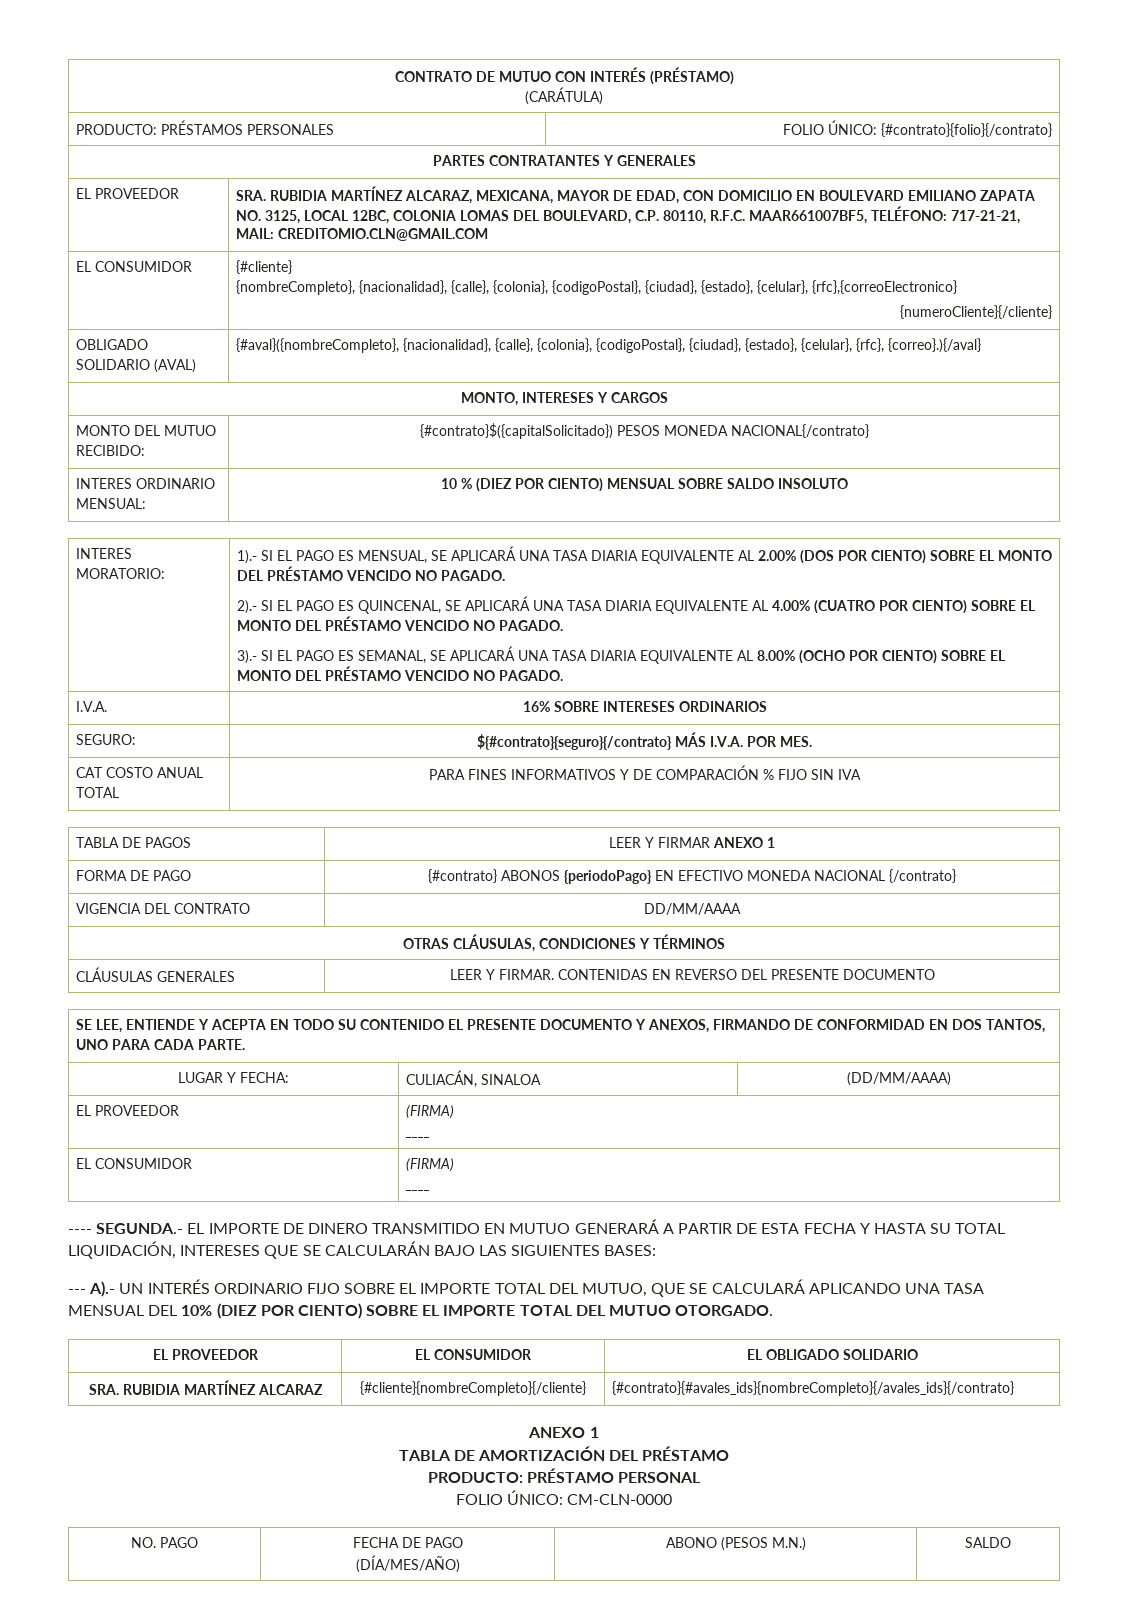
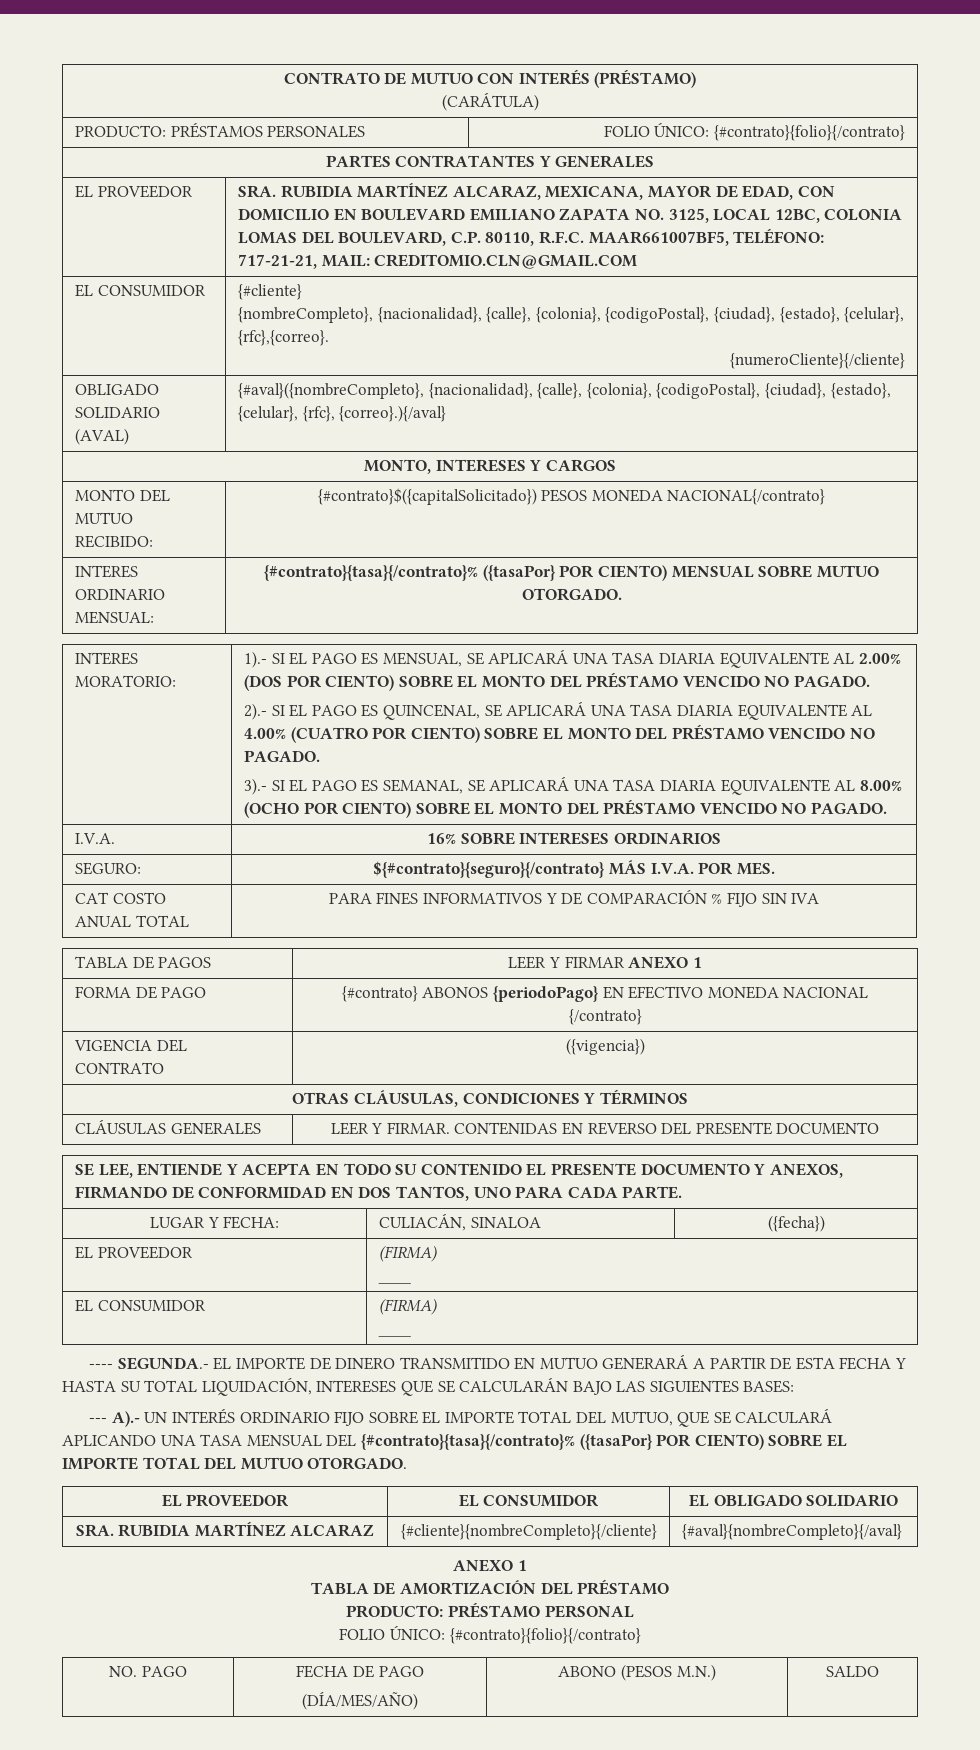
  EL CONSUMIDOR | {#cliente}
- {nombreCompleto}, {nacionalidad}, {calle}, {colonia}, {codigoPostal}, {ciudad}, {estado}, {celular}, {rfc},{correoElectronico}
+ {nombreCompleto}, {nacionalidad}, {calle}, {colonia}, {codigoPostal}, {ciudad}, {estado}, {celular}, {rfc},{correo}.
- INTERES ORDINARIO MENSUAL: | 10 % (DIEZ POR CIENTO) MENSUAL SOBRE SALDO INSOLUTO
+ INTERES ORDINARIO MENSUAL: | {#contrato}{tasa}{/contrato}% ({tasaPor} POR CIENTO) MENSUAL SOBRE MUTUO OTORGADO.
- VIGENCIA DEL CONTRATO | DD/MM/AAAA
+ VIGENCIA DEL CONTRATO | ({vigencia})
- LUGAR Y FECHA: | CULIACÁN, SINALOA | (DD/MM/AAAA)
+ LUGAR Y FECHA: | CULIACÁN, SINALOA | ({fecha})
- --- A).- UN INTERÉS ORDINARIO FIJO SOBRE EL IMPORTE TOTAL DEL MUTUO, QUE SE CALCULARÁ APLICANDO UNA TASA MENSUAL DEL 10% (DIEZ POR CIENTO) SOBRE EL IMPORTE TOTAL DEL MUTUO OTORGADO.
+ --- A).- UN INTERÉS ORDINARIO FIJO SOBRE EL IMPORTE TOTAL DEL MUTUO, QUE SE CALCULARÁ APLICANDO UNA TASA MENSUAL DEL {#contrato}{tasa}{/contrato}% ({tasaPor} POR CIENTO) SOBRE EL IMPORTE TOTAL DEL MUTUO OTORGADO.
- SRA. RUBIDIA MARTÍNEZ ALCARAZ | {#cliente}{nombreCompleto}{/cliente} | {#contrato}{#avales_ids}{nombreCompleto}{/avales_ids}{/contrato}
+ SRA. RUBIDIA MARTÍNEZ ALCARAZ | {#cliente}{nombreCompleto}{/cliente} | {#aval}{nombreCompleto}{/aval}
  PRODUCTO: PRÉSTAMO PERSONAL
- FOLIO ÚNICO: CM-CLN-0000
+ FOLIO ÚNICO: {#contrato}{folio}{/contrato}

